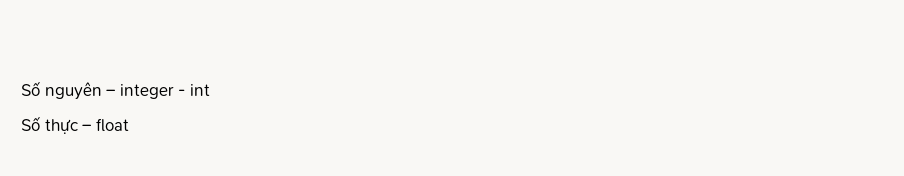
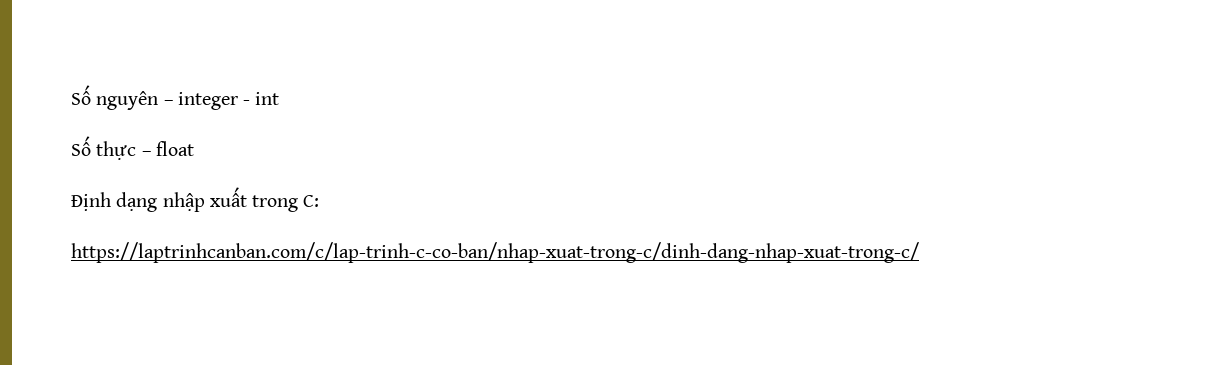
+ Định dạng nhập xuất trong C:
+ https://laptrinhcanban.com/c/lap-trinh-c-co-ban/nhap-xuat-trong-c/dinh-dang-nhap-xuat-trong-c/

